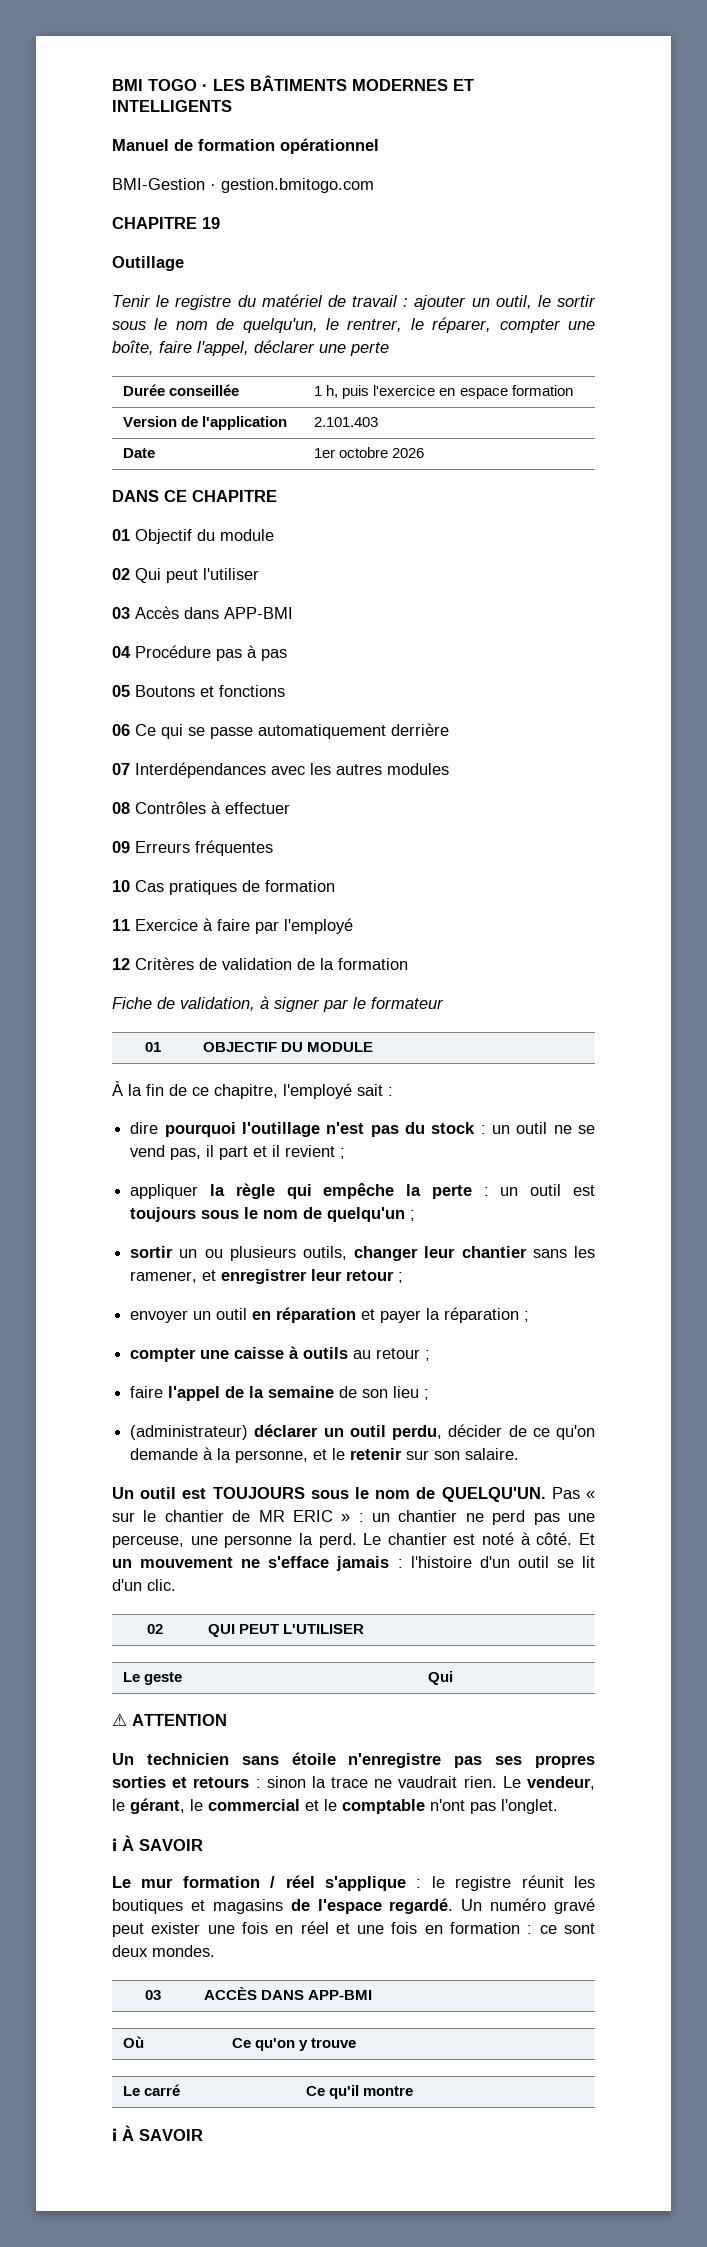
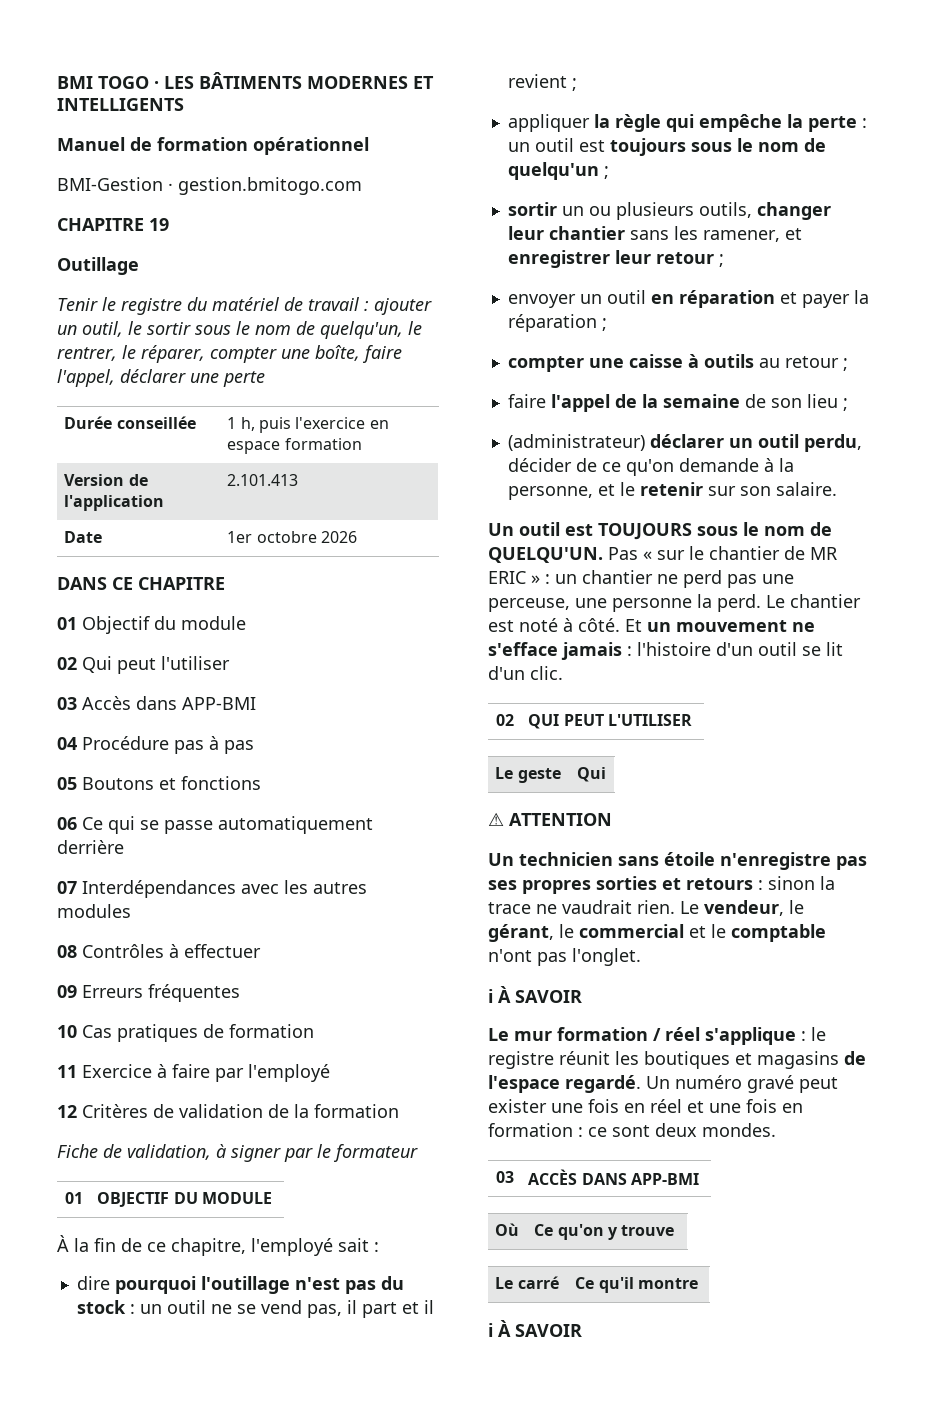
- Version de l'application | 2.101.403
+ Version de l'application | 2.101.413

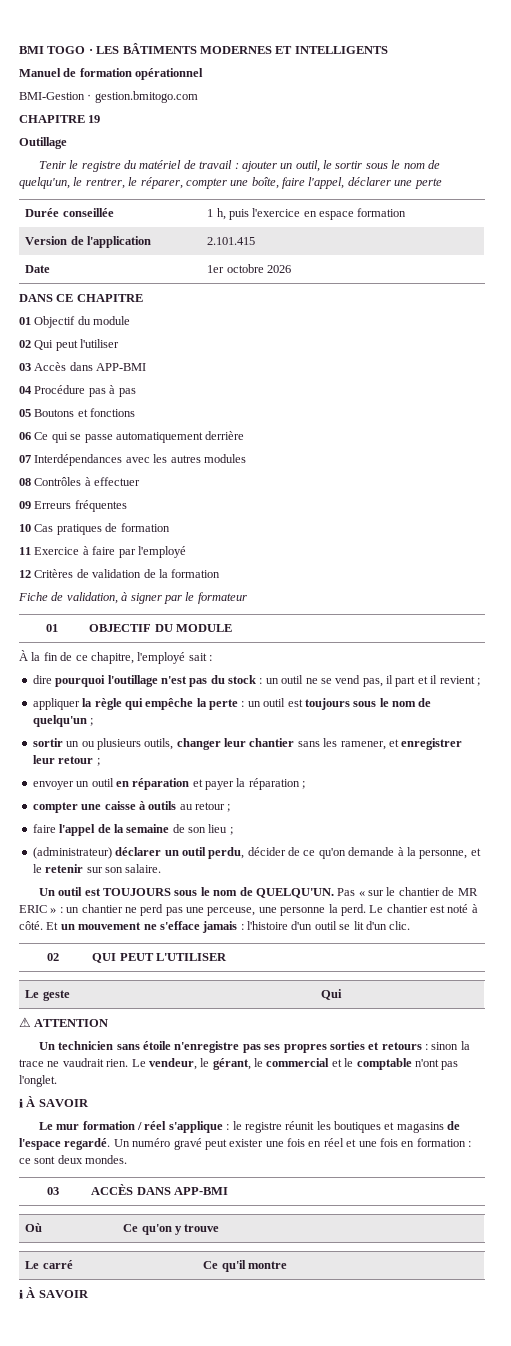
- Version de l'application | 2.101.413
+ Version de l'application | 2.101.415

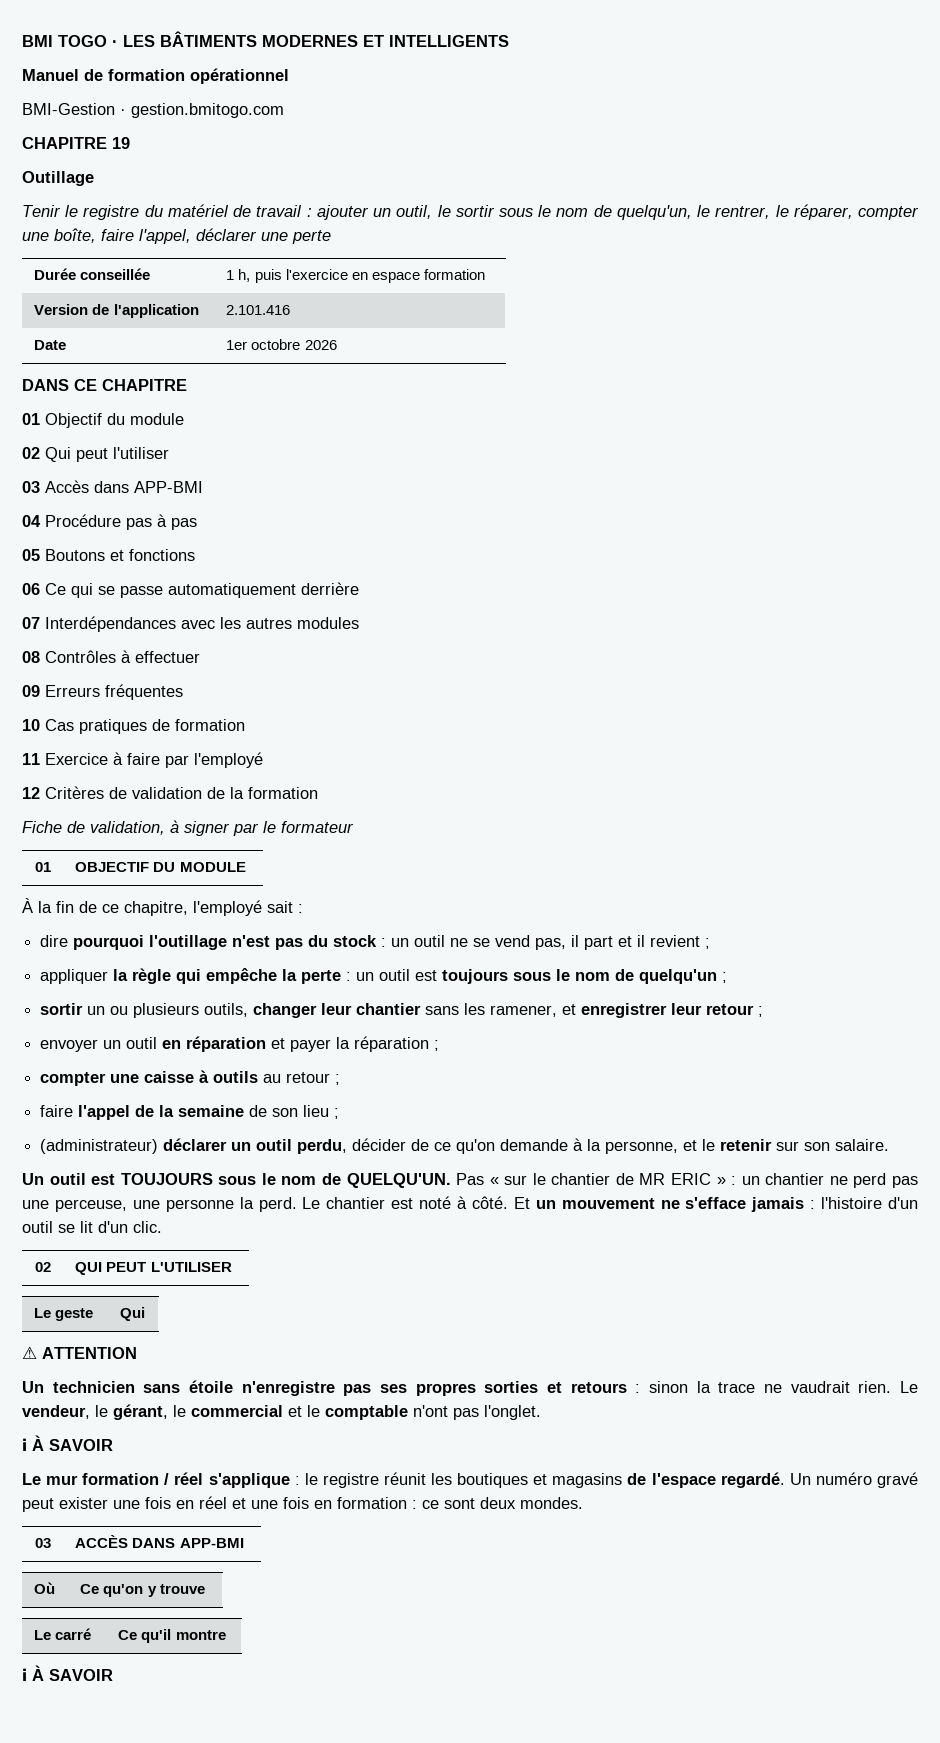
- Version de l'application | 2.101.415
+ Version de l'application | 2.101.416

